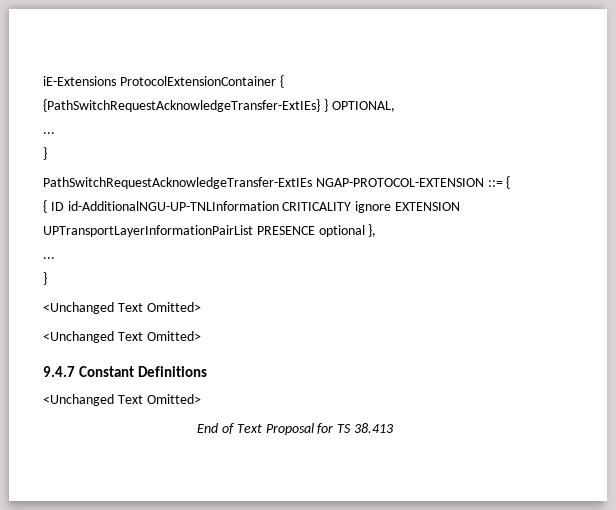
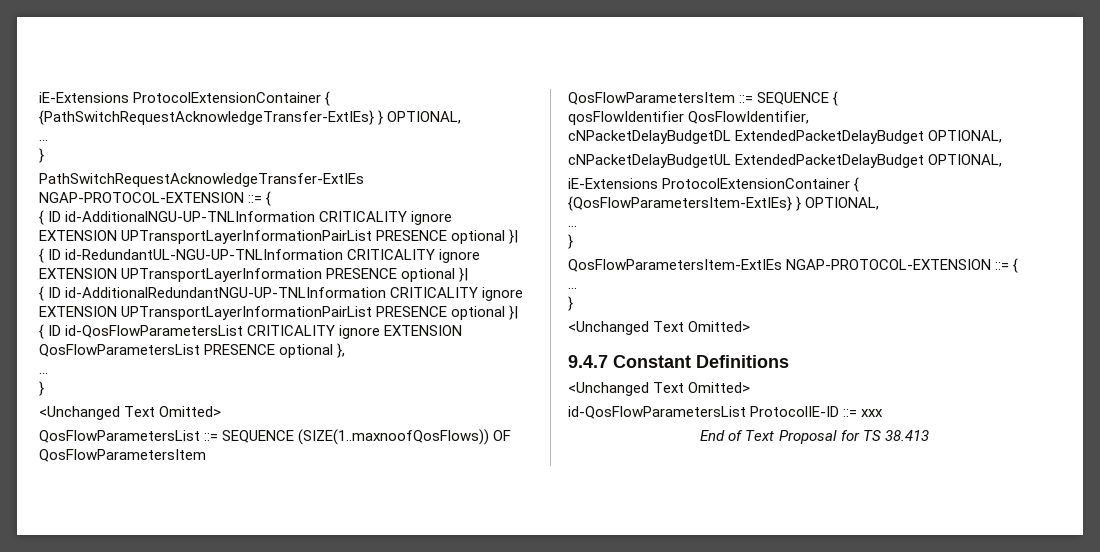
- { ID id-AdditionalNGU-UP-TNLInformation CRITICALITY ignore EXTENSION UPTransportLayerInformationPairList PRESENCE optional },
+ { ID id-AdditionalNGU-UP-TNLInformation CRITICALITY ignore EXTENSION UPTransportLayerInformationPairList PRESENCE optional }|
+ { ID id-RedundantUL-NGU-UP-TNLInformation CRITICALITY ignore EXTENSION UPTransportLayerInformation PRESENCE optional }|
+ { ID id-AdditionalRedundantNGU-UP-TNLInformation CRITICALITY ignore EXTENSION UPTransportLayerInformationPairList PRESENCE optional }|
+ { ID id-QosFlowParametersList CRITICALITY ignore EXTENSION QosFlowParametersList PRESENCE optional },
+ QosFlowParametersList ::= SEQUENCE (SIZE(1..maxnoofQosFlows)) OF QosFlowParametersItem
+ QosFlowParametersItem ::= SEQUENCE {
+ qosFlowIdentifier QosFlowIdentifier,
+ cNPacketDelayBudgetDL ExtendedPacketDelayBudget OPTIONAL,
+ cNPacketDelayBudgetUL ExtendedPacketDelayBudget OPTIONAL,
+ iE-Extensions ProtocolExtensionContainer { {QosFlowParametersItem-ExtIEs} } OPTIONAL,
+ ...
+ }
+ QosFlowParametersItem-ExtIEs NGAP-PROTOCOL-EXTENSION ::= {
+ ...
+ }
+ id-QosFlowParametersList ProtocolIE-ID ::= xxx

